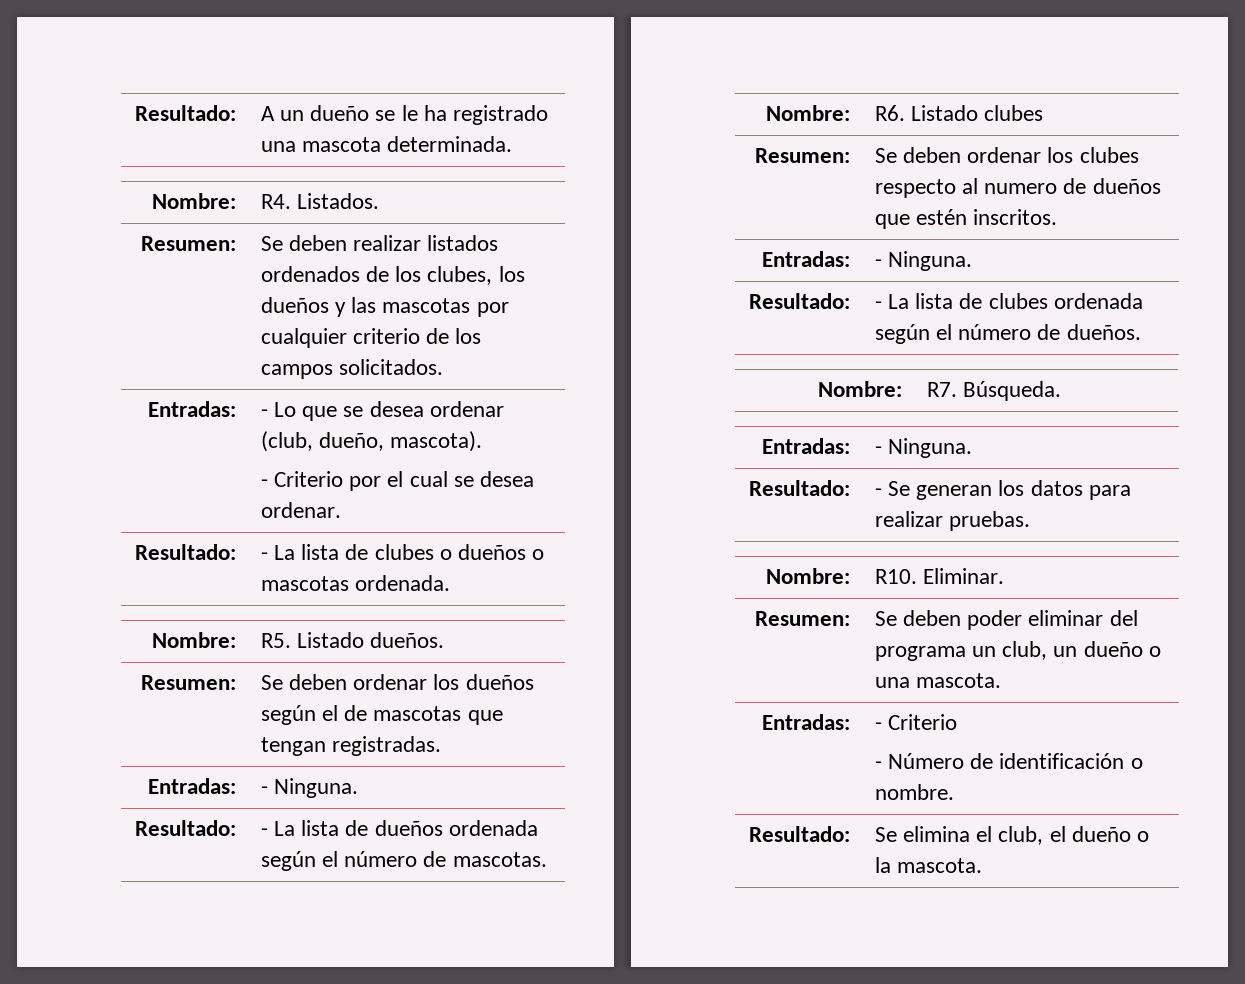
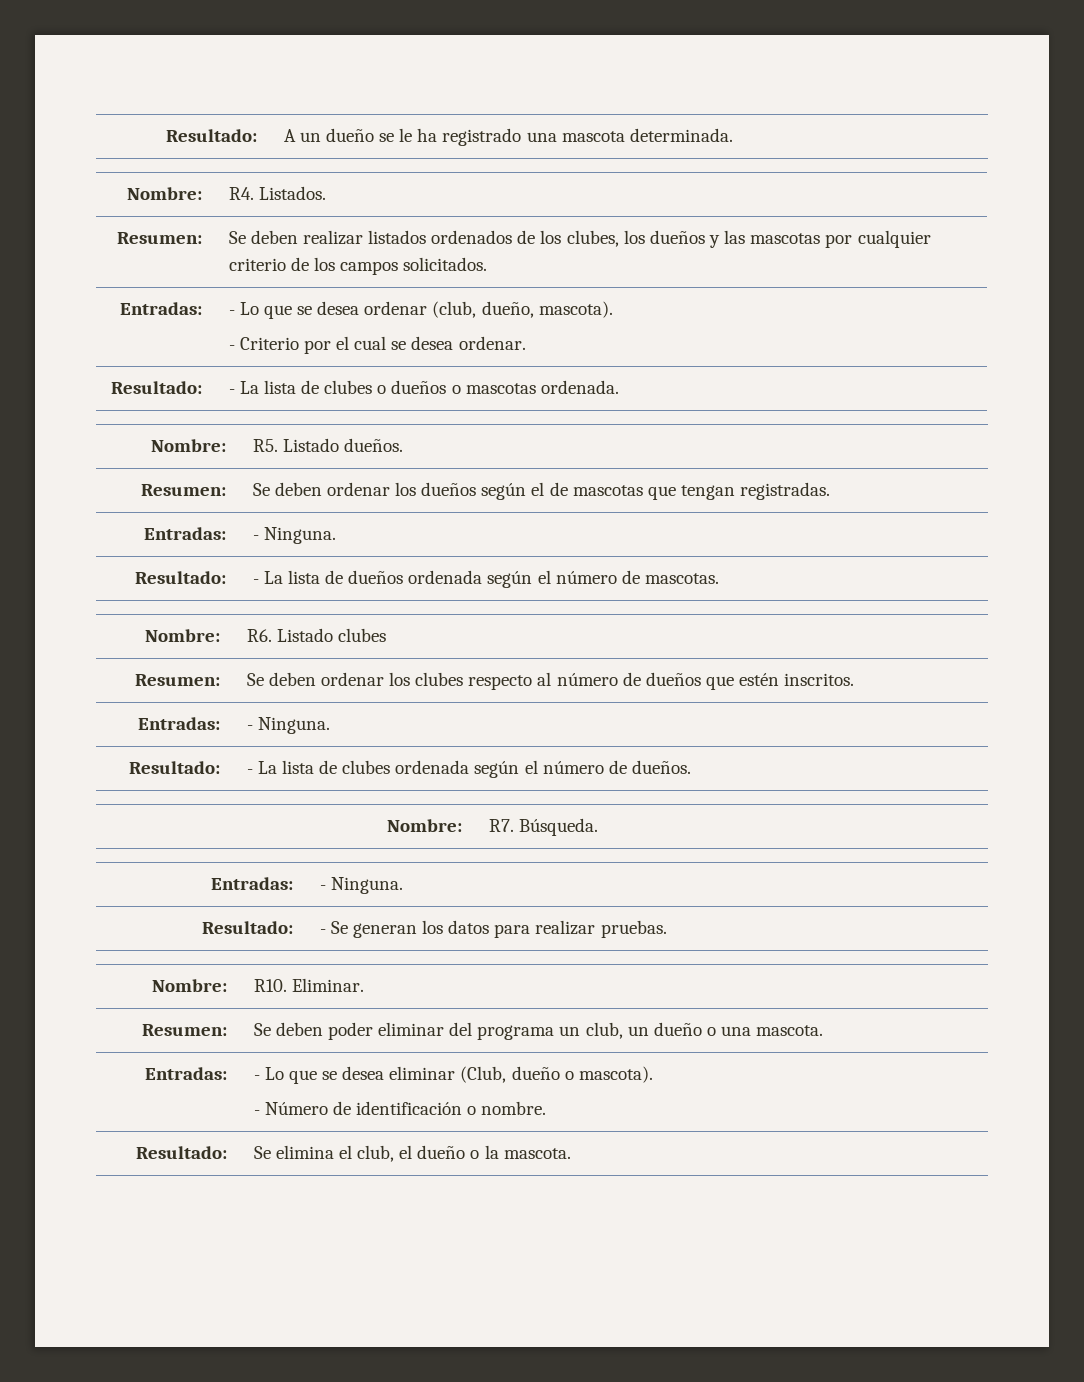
- Resumen: | Se deben ordenar los clubes respecto al numero de dueños que estén inscritos.
+ Resumen: | Se deben ordenar los clubes respecto al número de dueños que estén inscritos.
- Entradas: | - Criterio
+ Entradas: | - Lo que se desea eliminar (Club, dueño o mascota).

